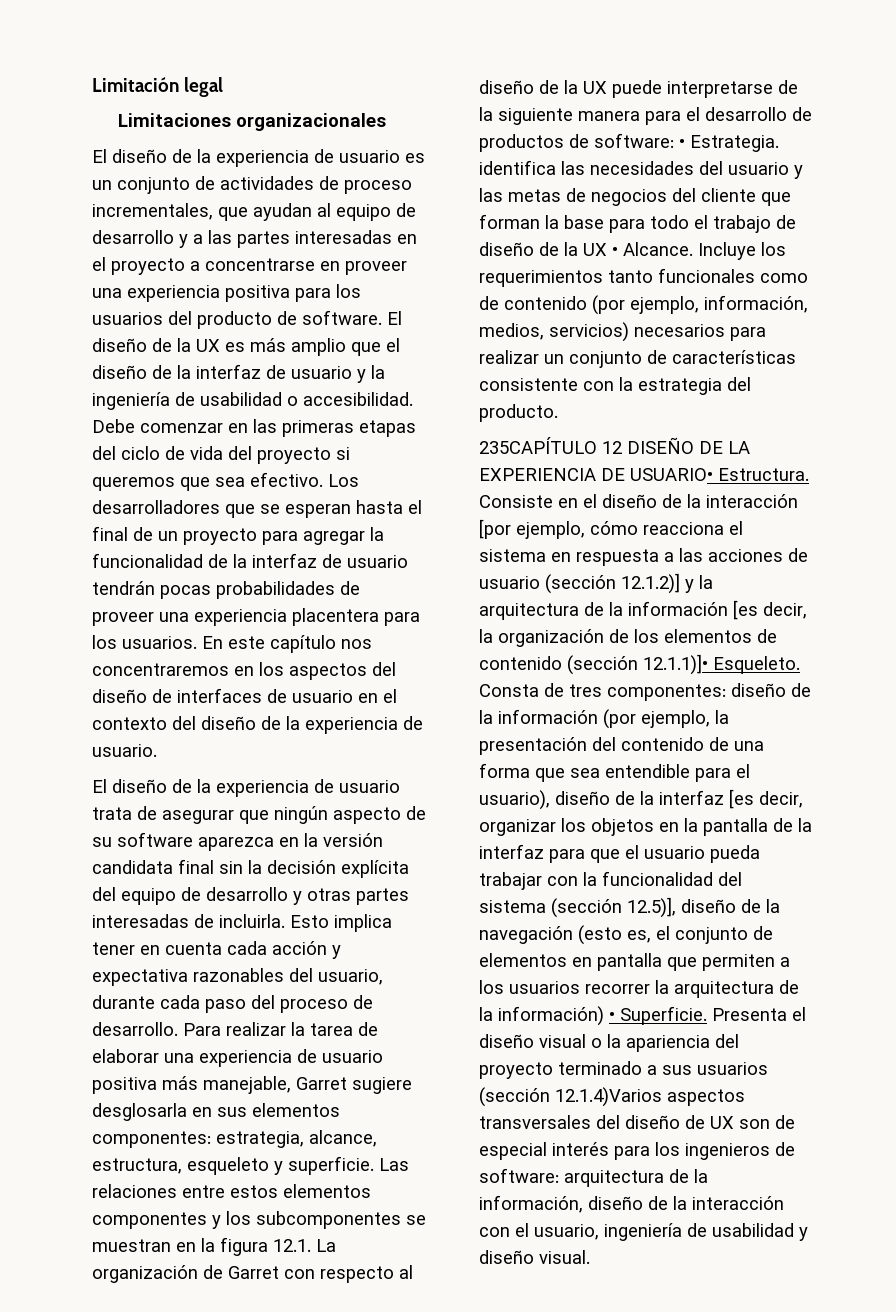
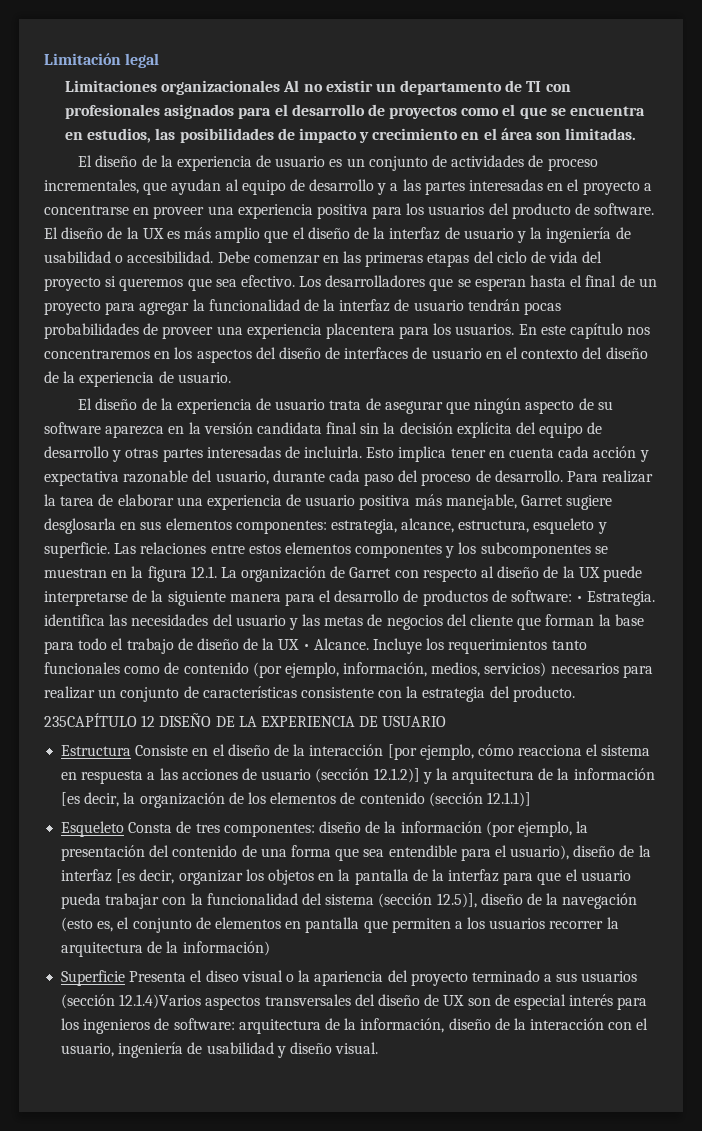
- Limitaciones organizacionales
+ Limitaciones organizacionales Al no existir un departamento de TI con profesionales asignados para el desarrollo de proyectos como el que se encuentra en estudios, las posibilidades de impacto y crecimiento en el área son limitadas.
- Esto implica tener en cuenta cada acción y expectativa razonables del usuario, durante cada paso del proceso de desarrollo.
+ Esto implica tener en cuenta cada acción y expectativa razonable del usuario, durante cada paso del proceso de desarrollo.
- 235CAPÍTULO 12 DISEÑO DE LA EXPERIENCIA DE USUARIO• Estructura. Consiste en el diseño de la interacción [por ejemplo, cómo reacciona el sistema en respuesta a las acciones de usuario (sección 12.1.2)] y la arquitectura de la información [es decir, la organización de los elementos de contenido (sección 12.1.1)]• Esqueleto. Consta de tres componentes:
+ 235CAPÍTULO 12 DISEÑO DE LA EXPERIENCIA DE USUARIO
+ Estructura Consiste en el diseño de la interacción [por ejemplo, cómo reacciona el sistema en respuesta a las acciones de usuario (sección 12.1.2)] y la arquitectura de la información [es decir, la organización de los elementos de contenido (sección 12.1.1)]
+ Esqueleto Consta de tres componentes:
- diseño de la información (por ejemplo, la presentación del contenido de una forma que sea entendible para el usuario), diseño de la interfaz [es decir, organizar los objetos en la pantalla de la interfaz para que el usuario pueda trabajar con la funcionalidad del sistema (sección 12.5)], diseño de la navegación (esto es, el conjunto de elementos en pantalla que permiten a los usuarios recorrer la arquitectura de la información) • Superficie. Presenta el diseño visual o la apariencia del proyecto terminado a sus usuarios (sección 12.1.4)Varios aspectos transversales del diseño de UX son de especial interés para los ingenieros de software:
+ diseño de la información (por ejemplo, la presentación del contenido de una forma que sea entendible para el usuario), diseño de la interfaz [es decir, organizar los objetos en la pantalla de la interfaz para que el usuario pueda trabajar con la funcionalidad del sistema (sección 12.5)], diseño de la navegación (esto es, el conjunto de elementos en pantalla que permiten a los usuarios recorrer la arquitectura de la información)
+ Superficie Presenta el diseo visual o la apariencia del proyecto terminado a sus usuarios (sección 12.1.4)Varios aspectos transversales del diseño de UX son de especial interés para los ingenieros de software:

